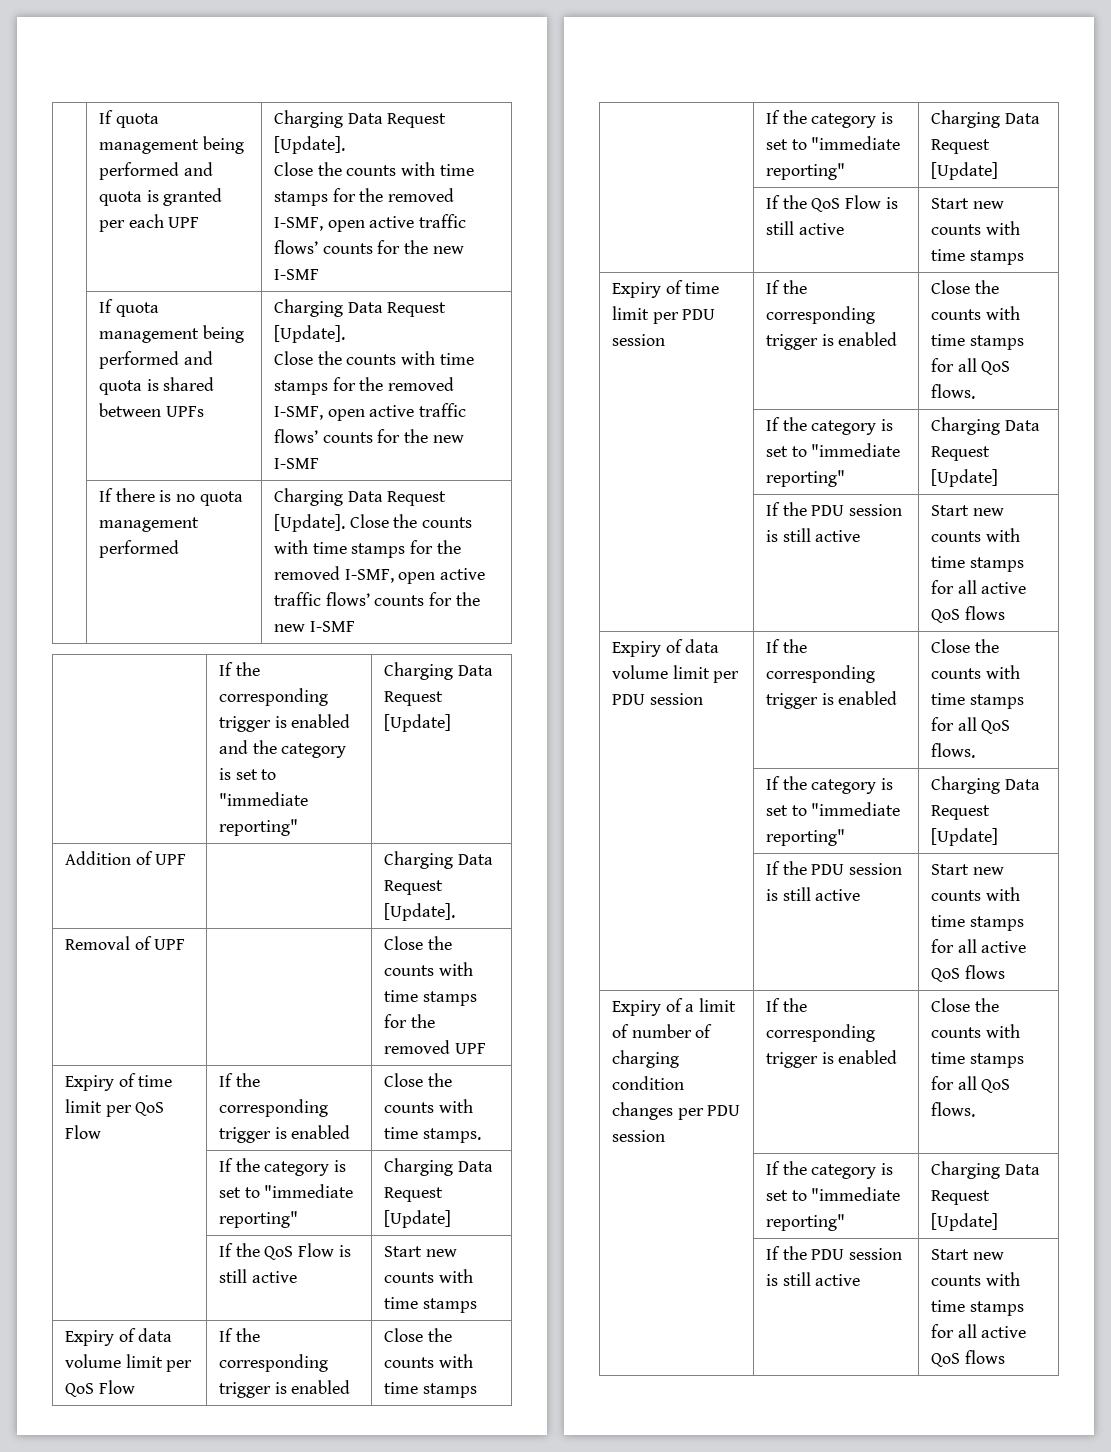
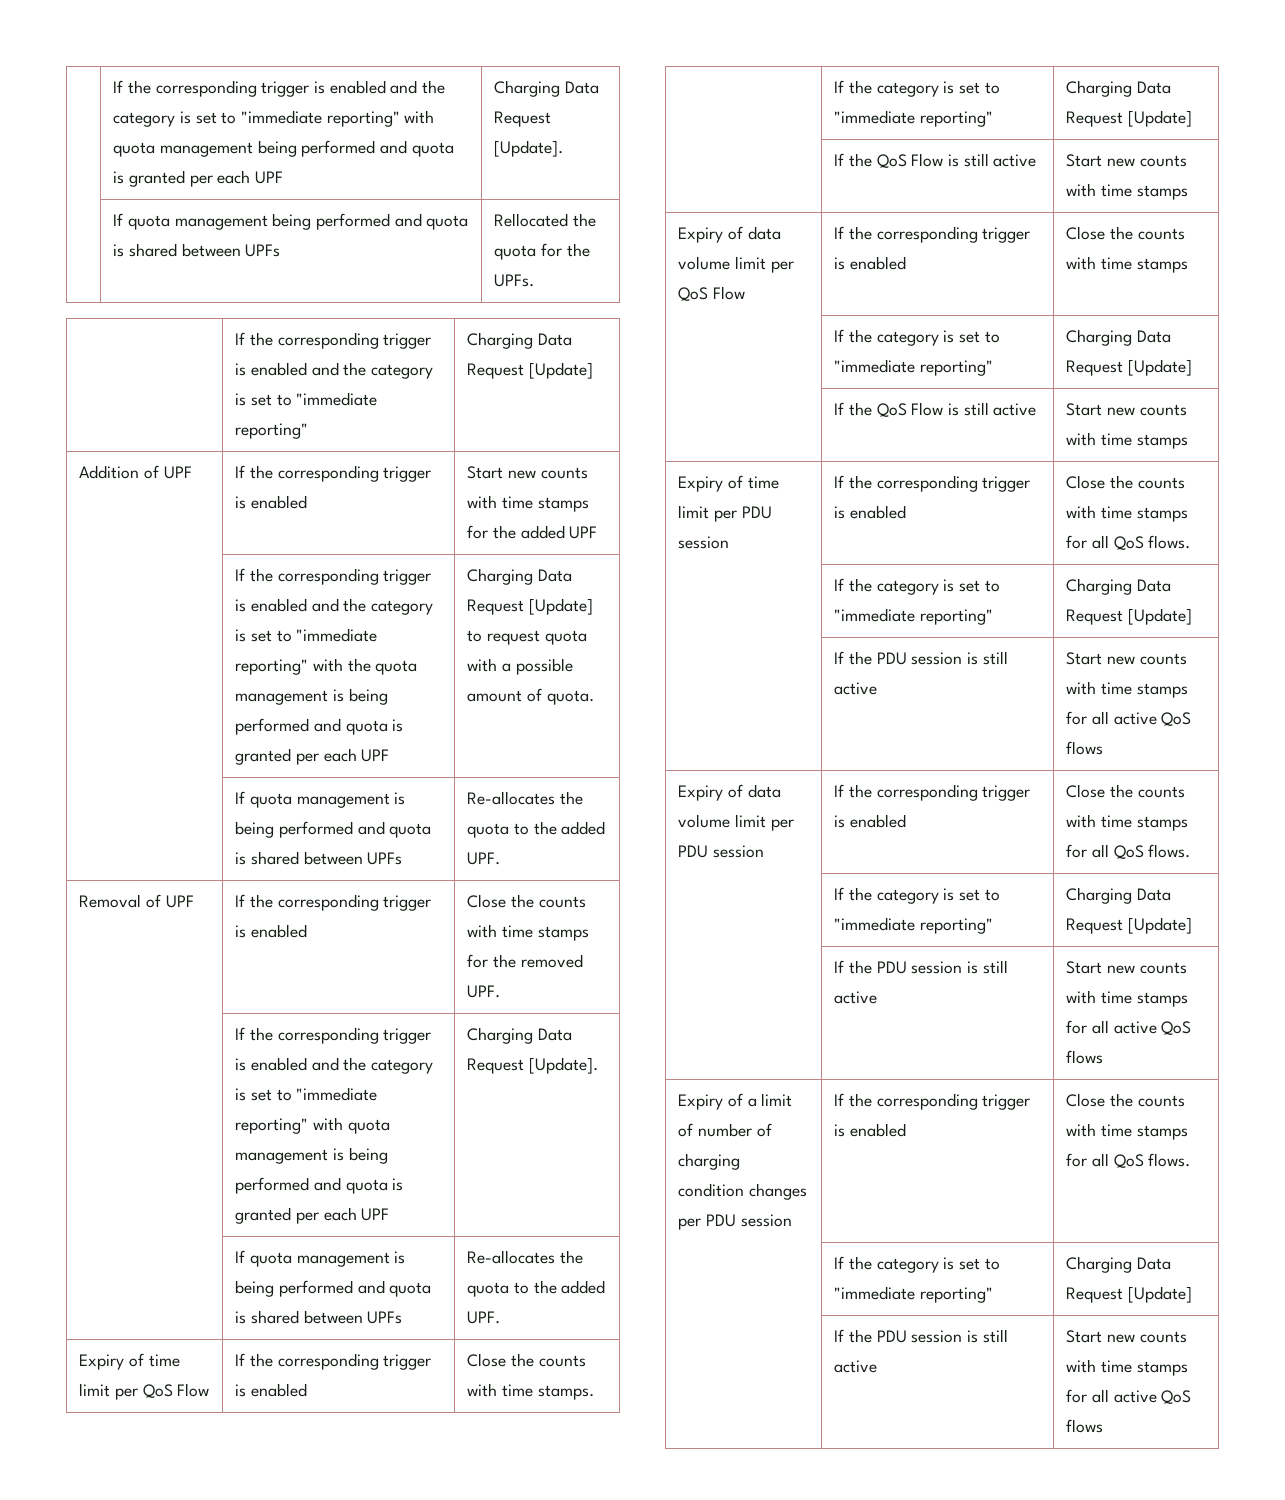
- | If quota management being performed and quota is granted per each UPF | Charging Data Request [Update].
- Close the counts with time stamps for the removed I-SMF, open active traffic flows’ counts for the new I-SMF
+ | If the corresponding trigger is enabled and the category is set to "immediate reporting" with quota management being performed and quota is granted per each UPF | Charging Data Request [Update].
- | If quota management being performed and quota is shared between UPFs | Charging Data Request [Update].
- Close the counts with time stamps for the removed I-SMF, open active traffic flows’ counts for the new I-SMF
- | If there is no quota management performed | Charging Data Request [Update]. Close the counts with time stamps for the removed I-SMF, open active traffic flows’ counts for the new I-SMF
+ | If quota management being performed and quota is shared between UPFs | Rellocated the quota for the UPFs.
- Addition of UPF | | Charging Data Request [Update].
- Removal of UPF | | Close the counts with time stamps for the removed UPF
+ Addition of UPF | If the corresponding trigger is enabled | Start new counts with time stamps for the added UPF
+ | If the corresponding trigger is enabled and the category is set to "immediate reporting" with the quota management is being performed and quota is granted per each UPF | Charging Data Request [Update] to request quota with a possible amount of quota.
+ | If quota management is being performed and quota is shared between UPFs | Re-allocates the quota to the added UPF.
+ Removal of UPF | If the corresponding trigger is enabled | Close the counts with time stamps for the removed UPF.
+ | If the corresponding trigger is enabled and the category is set to "immediate reporting" with quota management is being performed and quota is granted per each UPF | Charging Data Request [Update].
+ | If quota management is being performed and quota is shared between UPFs | Re-allocates the quota to the added UPF.

